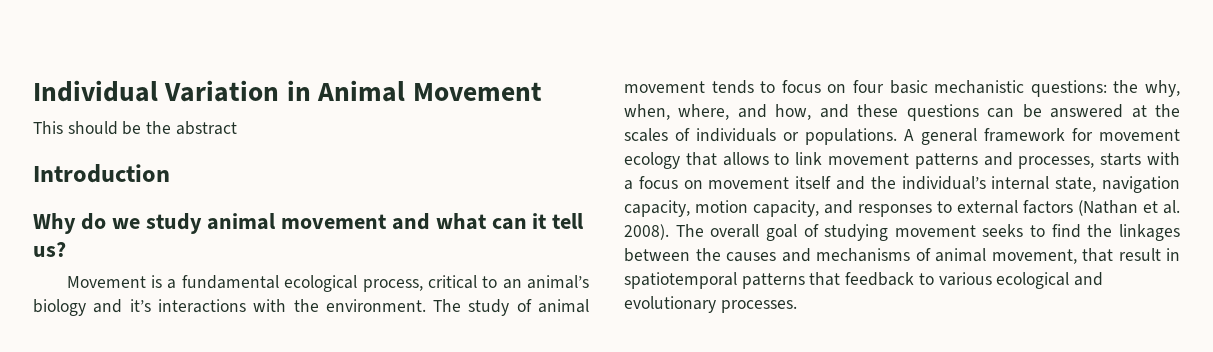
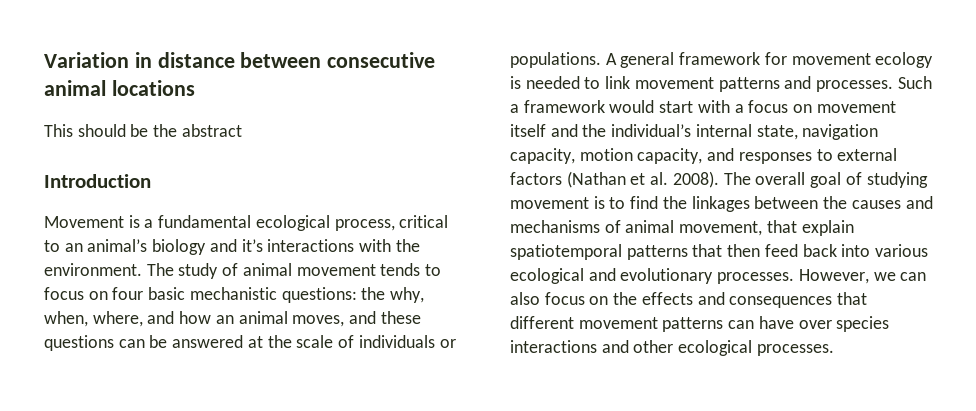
- Individual Variation in Animal Movement
+ Variation in distance between consecutive animal locations
- Why do we study animal movement and what can it tell us?
- The study of animal movement tends to focus on four basic mechanistic questions: the why, when, where, and how, and these questions can be answered at the scales of individuals or populations.
+ The study of animal movement tends to focus on four basic mechanistic questions: the why, when, where, and how an animal moves, and these questions can be answered at the scale of individuals or populations.
- A general framework for movement ecology that allows to link movement patterns and processes, starts with a focus on movement itself and the individual’s internal state, navigation capacity, motion capacity, and responses to external factors (Nathan et al. 2008).
+ A general framework for movement ecology is needed to link movement patterns and processes. Such a framework would start with a focus on movement itself and the individual’s internal state, navigation capacity, motion capacity, and responses to external factors (Nathan et al. 2008).
- The overall goal of studying movement seeks to find the linkages between the causes and mechanisms of animal movement, that result in spatiotemporal patterns that feedback to various ecological and evolutionary processes.
+ The overall goal of studying movement is to find the linkages between the causes and mechanisms of animal movement, that explain spatiotemporal patterns that then feed back into various ecological and evolutionary processes.
+ However, we can also focus on the effects and consequences that different movement patterns can have over species interactions and other ecological processes.

